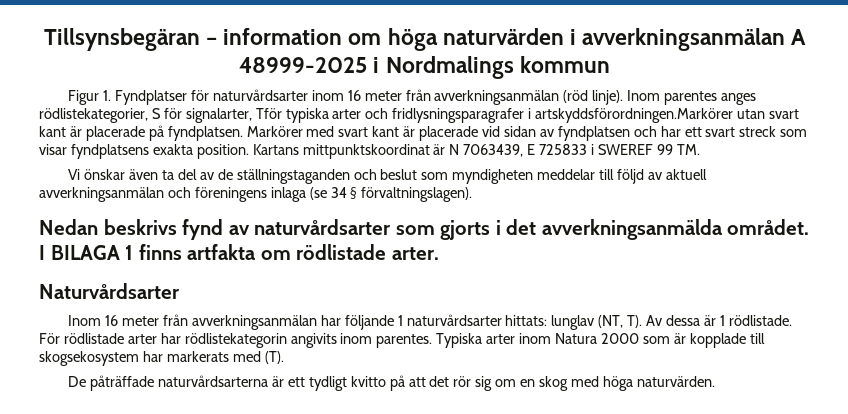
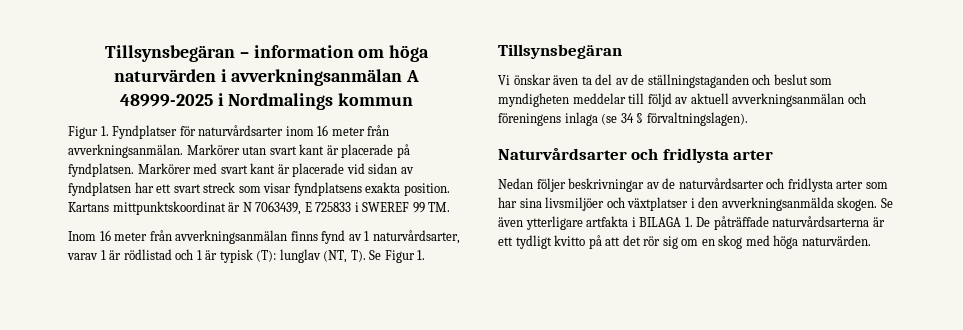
- Figur 1. Fyndplatser för naturvårdsarter inom 16 meter från avverkningsanmälan (röd linje). Inom parentes anges rödlistekategorier, S för signalarter, Tför typiska arter och fridlysningsparagrafer i artskyddsförordningen.Markörer utan svart kant är placerade på fyndplatsen.
+ Figur 1. Fyndplatser för naturvårdsarter inom 16 meter från avverkningsanmälan. Markörer utan svart kant är placerade på fyndplatsen.
- Markörer med svart kant är placerade vid sidan av fyndplatsen och har ett svart streck som visar fyndplatsens exakta position.
+ Markörer med svart kant är placerade vid sidan av fyndplatsen har ett svart streck som visar fyndplatsens exakta position.
+ Inom 16 meter från avverkningsanmälan finns fynd av 1 naturvårdsarter, varav 1 är rödlistad och 1 är typisk (T): lunglav (NT, T). Se Figur 1.
+ Tillsynsbegäran
- Nedan beskrivs fynd av naturvårdsarter som gjorts i det avverkningsanmälda området. I BILAGA 1 finns artfakta om rödlistade arter.
- Naturvårdsarter
- Inom 16 meter från avverkningsanmälan har följande 1 naturvårdsarter hittats: lunglav (NT, T). Av dessa är 1 rödlistade. För rödlistade arter har rödlistekategorin angivits inom parentes. Typiska arter inom Natura 2000 som är kopplade till skogsekosystem har markerats med (T).
- De påträffade naturvårdsarterna är ett tydligt kvitto på att det rör sig om en skog med höga naturvärden.
+ Naturvårdsarter och fridlysta arter
+ Nedan följer beskrivningar av de naturvårdsarter och fridlysta arter som har sina livsmiljöer och växtplatser i den avverkningsanmälda skogen. Se även ytterligare artfakta i BILAGA 1. De påträffade naturvårdsarterna är ett tydligt kvitto på att det rör sig om en skog med höga naturvärden.

